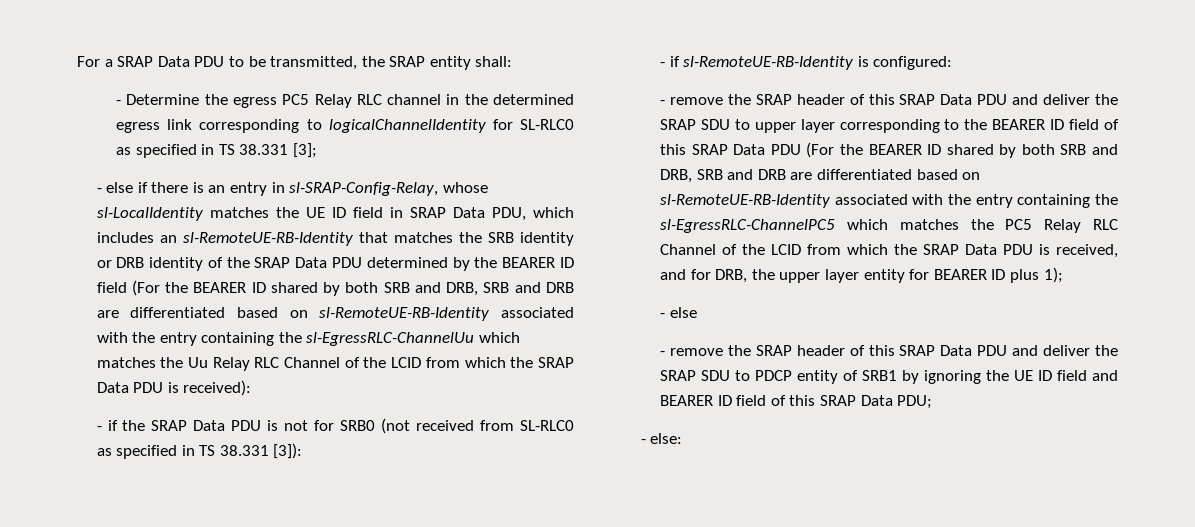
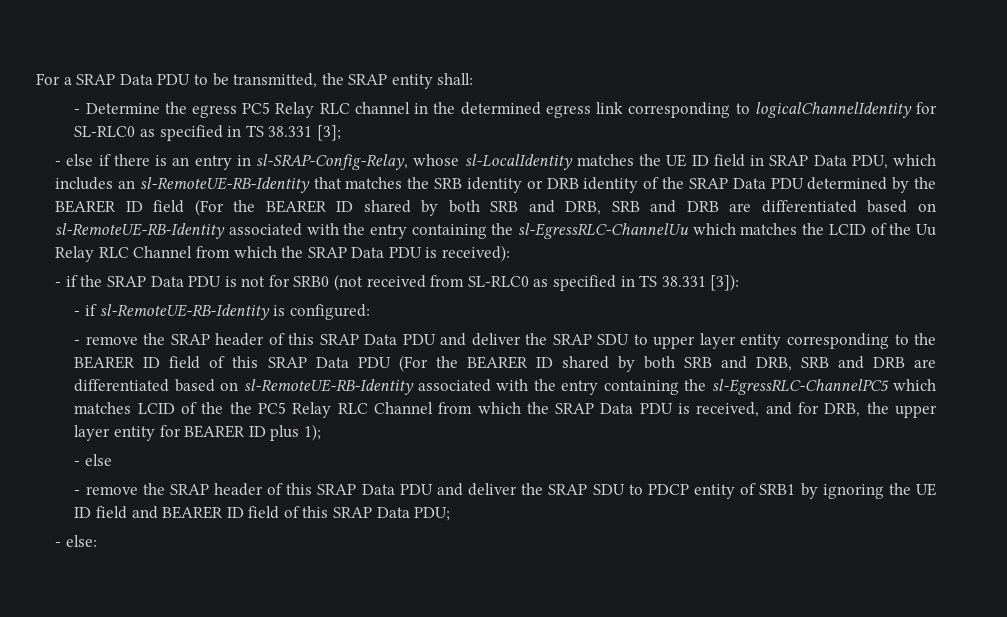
- - else if there is an entry in sl-SRAP-Config-Relay, whose sl-LocalIdentity matches the UE ID field in SRAP Data PDU, which includes an sl-RemoteUE-RB-Identity that matches the SRB identity or DRB identity of the SRAP Data PDU determined by the BEARER ID field (For the BEARER ID shared by both SRB and DRB, SRB and DRB are differentiated based on sl-RemoteUE-RB-Identity associated with the entry containing the sl-EgressRLC-ChannelUu which matches the Uu Relay RLC Channel of the LCID from which the SRAP Data PDU is received):
+ - else if there is an entry in sl-SRAP-Config-Relay, whose sl-LocalIdentity matches the UE ID field in SRAP Data PDU, which includes an sl-RemoteUE-RB-Identity that matches the SRB identity or DRB identity of the SRAP Data PDU determined by the BEARER ID field (For the BEARER ID shared by both SRB and DRB, SRB and DRB are differentiated based on sl-RemoteUE-RB-Identity associated with the entry containing the sl-EgressRLC-ChannelUu which matches the LCID of the Uu Relay RLC Channel from which the SRAP Data PDU is received):
- - remove the SRAP header of this SRAP Data PDU and deliver the SRAP SDU to upper layer corresponding to the BEARER ID field of this SRAP Data PDU (For the BEARER ID shared by both SRB and DRB, SRB and DRB are differentiated based on sl-RemoteUE-RB-Identity associated with the entry containing the sl-EgressRLC-ChannelPC5 which matches the PC5 Relay RLC Channel of the LCID from which the SRAP Data PDU is received, and for DRB, the upper layer entity for BEARER ID plus 1);
+ - remove the SRAP header of this SRAP Data PDU and deliver the SRAP SDU to upper layer entity corresponding to the BEARER ID field of this SRAP Data PDU (For the BEARER ID shared by both SRB and DRB, SRB and DRB are differentiated based on sl-RemoteUE-RB-Identity associated with the entry containing the sl-EgressRLC-ChannelPC5 which matches LCID of the the PC5 Relay RLC Channel from which the SRAP Data PDU is received, and for DRB, the upper layer entity for BEARER ID plus 1);

